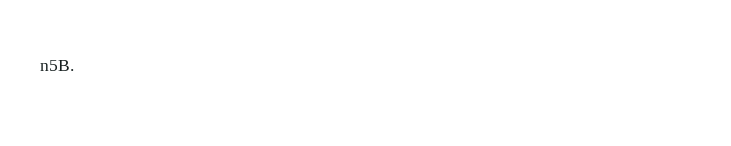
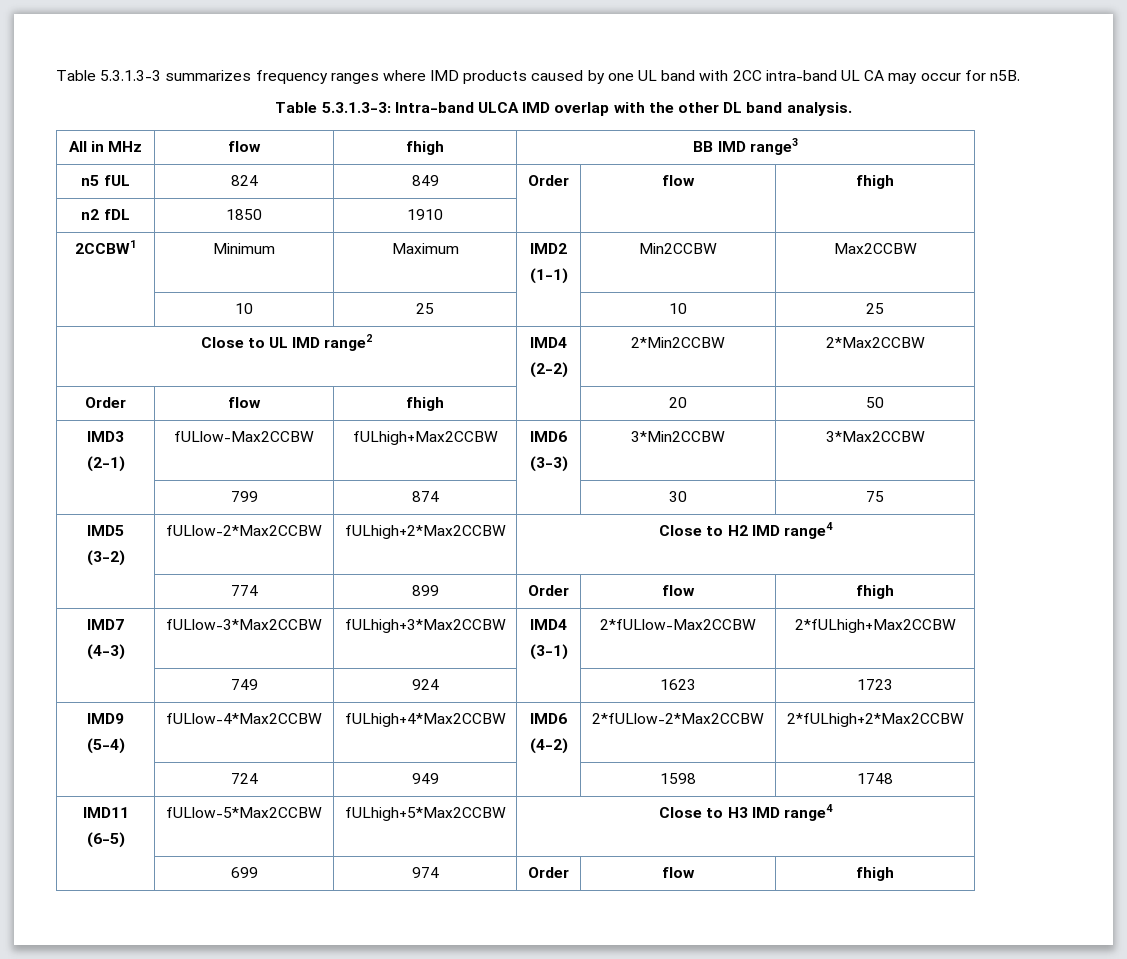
- n5B.
+ Table 5.3.1.3-3 summarizes frequency ranges where IMD products caused by one UL band with 2CC intra-band UL CA may occur for n5B.
+ Table 5.3.1.3-3: Intra-band ULCA IMD overlap with the other DL band analysis.
+ All in MHz | flow | fhigh | BB IMD range3
+ n5 fUL | 824 | 849 | Order | flow | fhigh
+ n2 fDL | 1850 | 1910 | | |
+ 2CCBW1 | Minimum | Maximum | IMD2
+ (1-1) | Min2CCBW | Max2CCBW
+ | 10 | 25 | | 10 | 25
+ Close to UL IMD range2 | IMD4
+ (2-2) | 2*Min2CCBW | 2*Max2CCBW
+ Order | flow | fhigh | | 20 | 50
+ IMD3
+ (2-1) | fULlow-Max2CCBW | fULhigh+Max2CCBW | IMD6
+ (3-3) | 3*Min2CCBW | 3*Max2CCBW
+ | 799 | 874 | | 30 | 75
+ IMD5
+ (3-2) | fULlow-2*Max2CCBW | fULhigh+2*Max2CCBW | Close to H2 IMD range4
+ | 774 | 899 | Order | flow | fhigh
+ IMD7
+ (4-3) | fULlow-3*Max2CCBW | fULhigh+3*Max2CCBW | IMD4
+ (3-1) | 2*fULlow-Max2CCBW | 2*fULhigh+Max2CCBW
+ | 749 | 924 | | 1623 | 1723
+ IMD9
+ (5-4) | fULlow-4*Max2CCBW | fULhigh+4*Max2CCBW | IMD6
+ (4-2) | 2*fULlow-2*Max2CCBW | 2*fULhigh+2*Max2CCBW
+ | 724 | 949 | | 1598 | 1748
+ IMD11
+ (6-5) | fULlow-5*Max2CCBW | fULhigh+5*Max2CCBW | Close to H3 IMD range4
+ | 699 | 974 | Order | flow | fhigh

